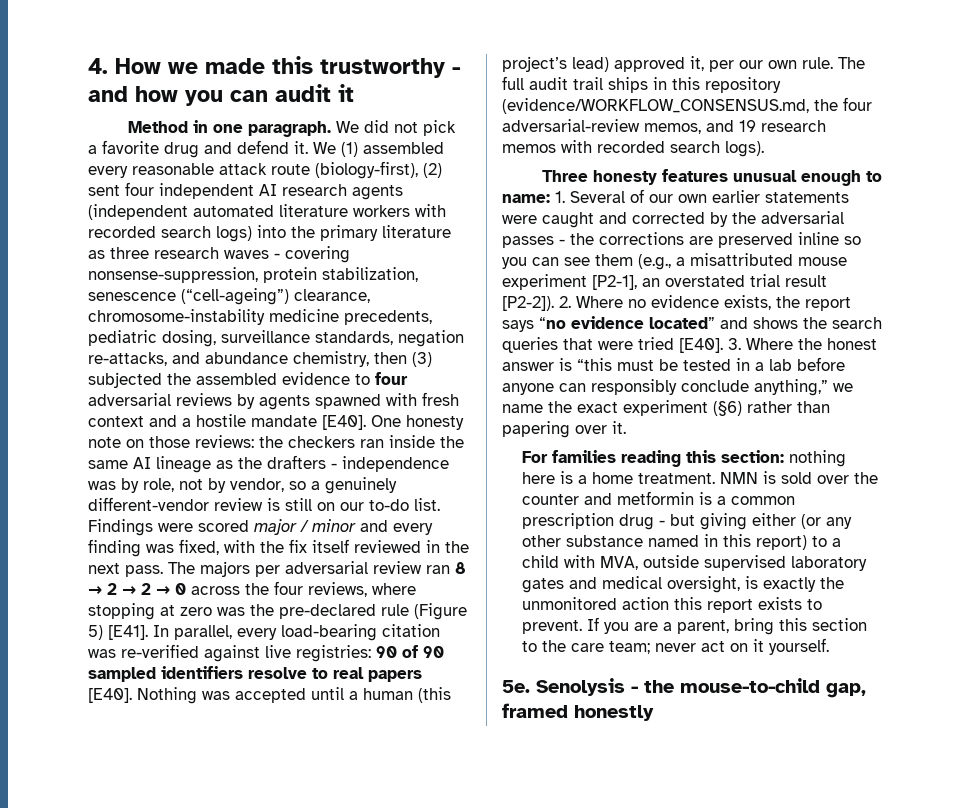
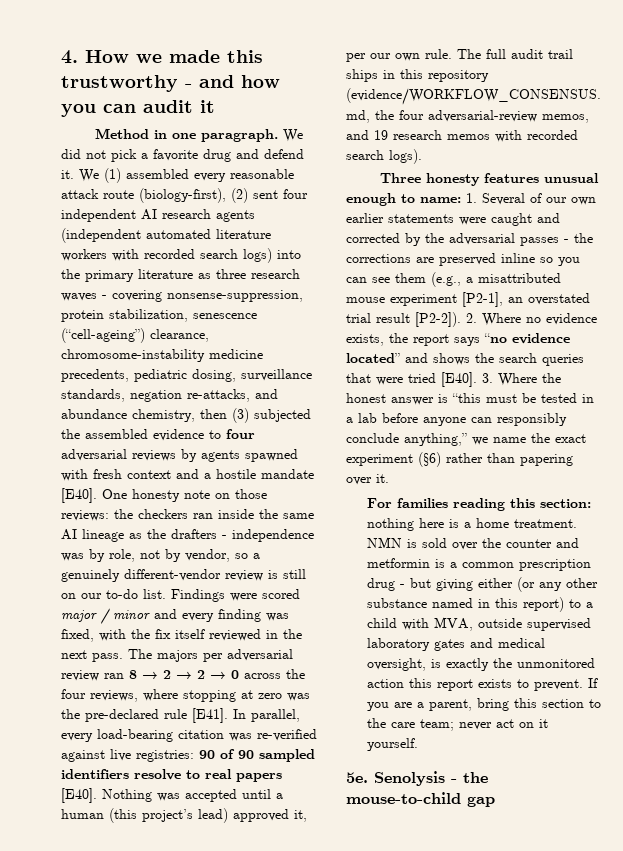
- The majors per adversarial review ran 8 → 2 → 2 → 0 across the four reviews, where stopping at zero was the pre-declared rule (Figure 5) [E41].
+ The majors per adversarial review ran 8 → 2 → 2 → 0 across the four reviews, where stopping at zero was the pre-declared rule [E41].
- Senolysis - the mouse-to-child gap, framed honestly
+ Senolysis - the mouse-to-child gap

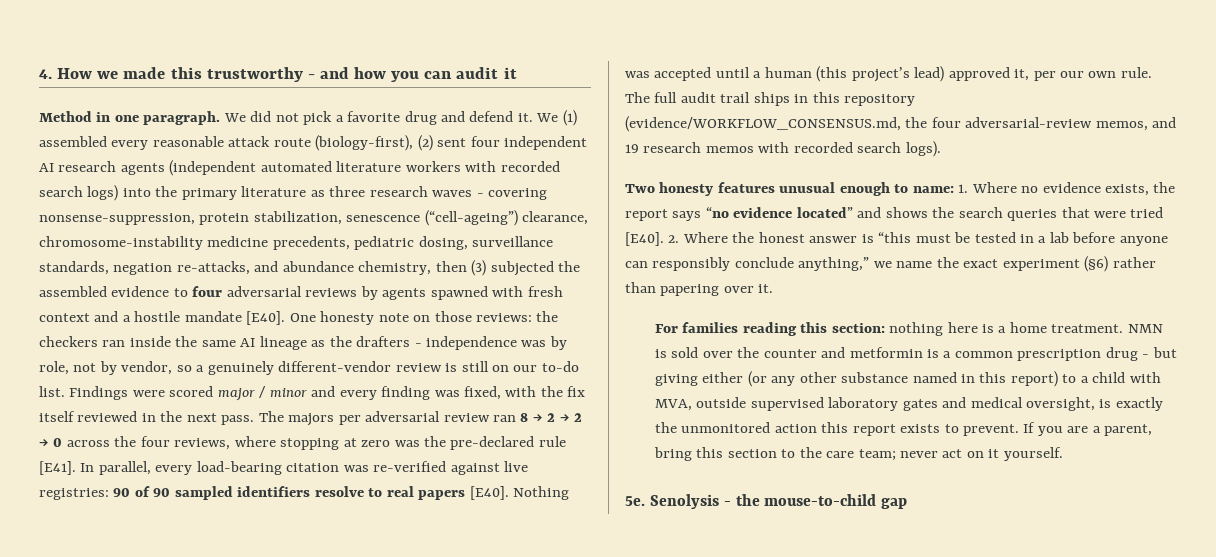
- Three honesty features unusual enough to name: 1. Several of our own earlier statements were caught and corrected by the adversarial passes - the corrections are preserved inline so you can see them (e.g., a misattributed mouse experiment [P2-1], an overstated trial result [P2-2]). 2. Where no evidence exists, the report says “no evidence located” and shows the search queries that were tried [E40].
+ Two honesty features unusual enough to name: 1. Where no evidence exists, the report says “no evidence located” and shows the search queries that were tried [E40].
- 3. Where the honest answer is “this must be tested in a lab before anyone can responsibly conclude anything,” we name the exact experiment (§6) rather than papering over it.
+ 2. Where the honest answer is “this must be tested in a lab before anyone can responsibly conclude anything,” we name the exact experiment (§6) rather than papering over it.

